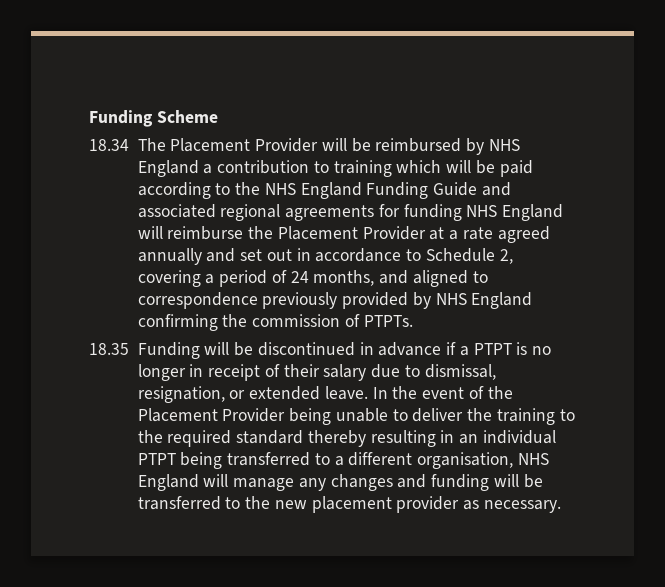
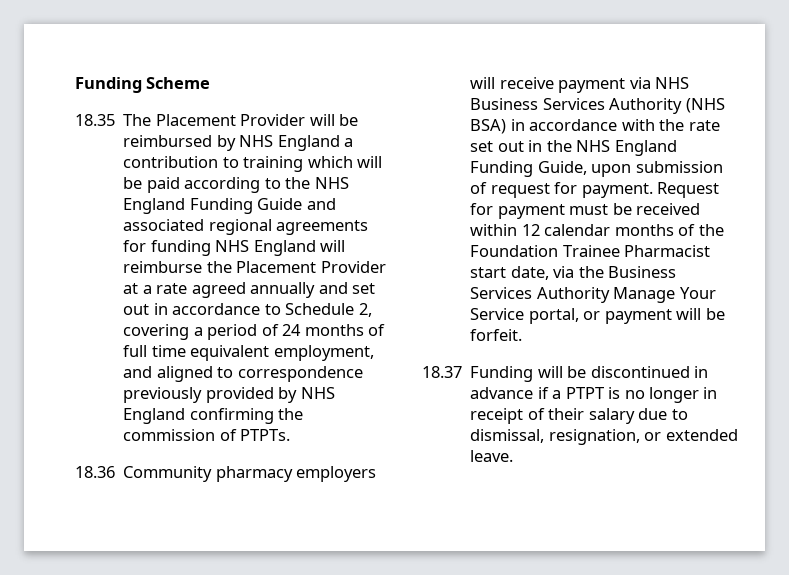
- 18.34 The Placement Provider will be reimbursed by NHS England a contribution to training which will be paid according to the NHS England Funding Guide and associated regional agreements for funding NHS England will reimburse the Placement Provider at a rate agreed annually and set out in accordance to Schedule 2, covering a period of 24 months, and aligned to correspondence previously provided by NHS England confirming the commission of PTPTs.
+ 18.35 The Placement Provider will be reimbursed by NHS England a contribution to training which will be paid according to the NHS England Funding Guide and associated regional agreements for funding NHS England will reimburse the Placement Provider at a rate agreed annually and set out in accordance to Schedule 2, covering a period of 24 months of full time equivalent employment, and aligned to correspondence previously provided by NHS England confirming the commission of PTPTs.
- 18.35 Funding will be discontinued in advance if a PTPT is no longer in receipt of their salary due to dismissal, resignation, or extended leave. In the event of the Placement Provider being unable to deliver the training to the required standard thereby resulting in an individual PTPT being transferred to a different organisation, NHS England will manage any changes and funding will be transferred to the new placement provider as necessary.
+ 18.36 Community pharmacy employers will receive payment via NHS Business Services Authority (NHS BSA) in accordance with the rate set out in the NHS England Funding Guide, upon submission of request for payment. Request for payment must be received within 12 calendar months of the Foundation Trainee Pharmacist start date, via the Business Services Authority Manage Your Service portal, or payment will be forfeit.
+ 18.37 Funding will be discontinued in advance if a PTPT is no longer in receipt of their salary due to dismissal, resignation, or extended leave.

